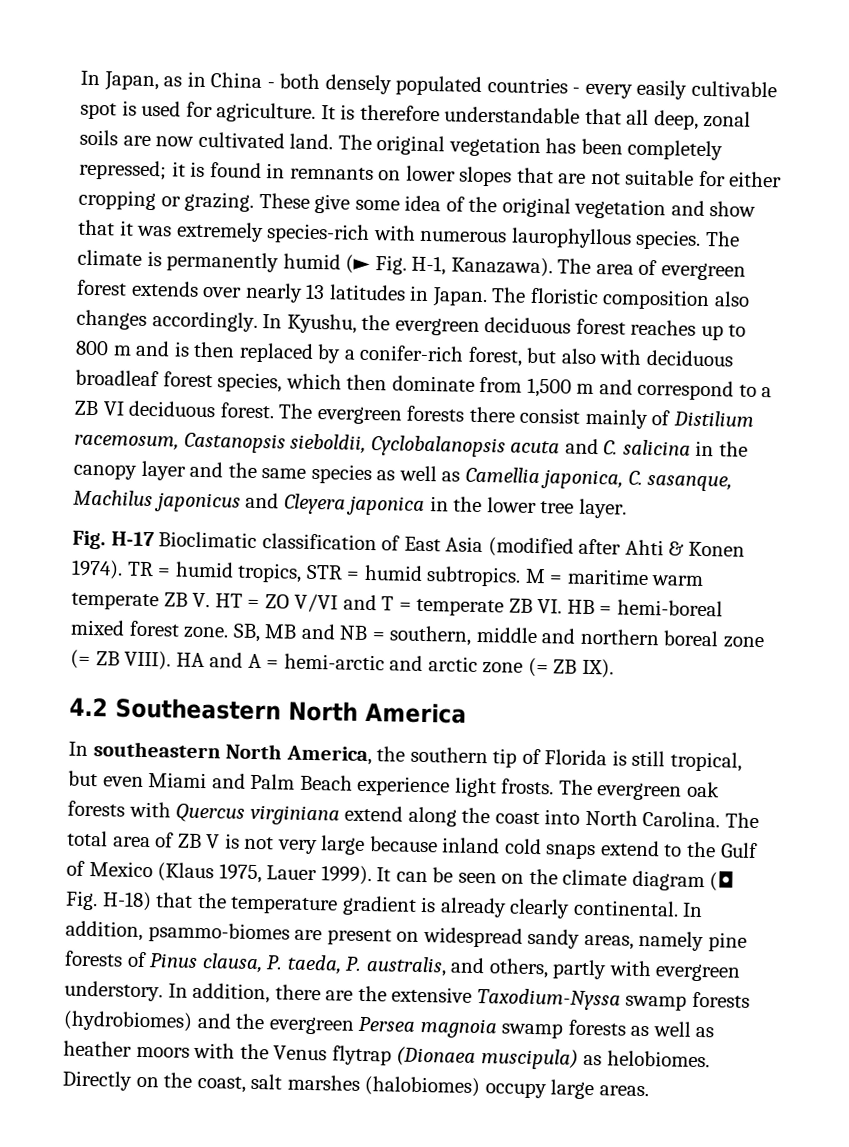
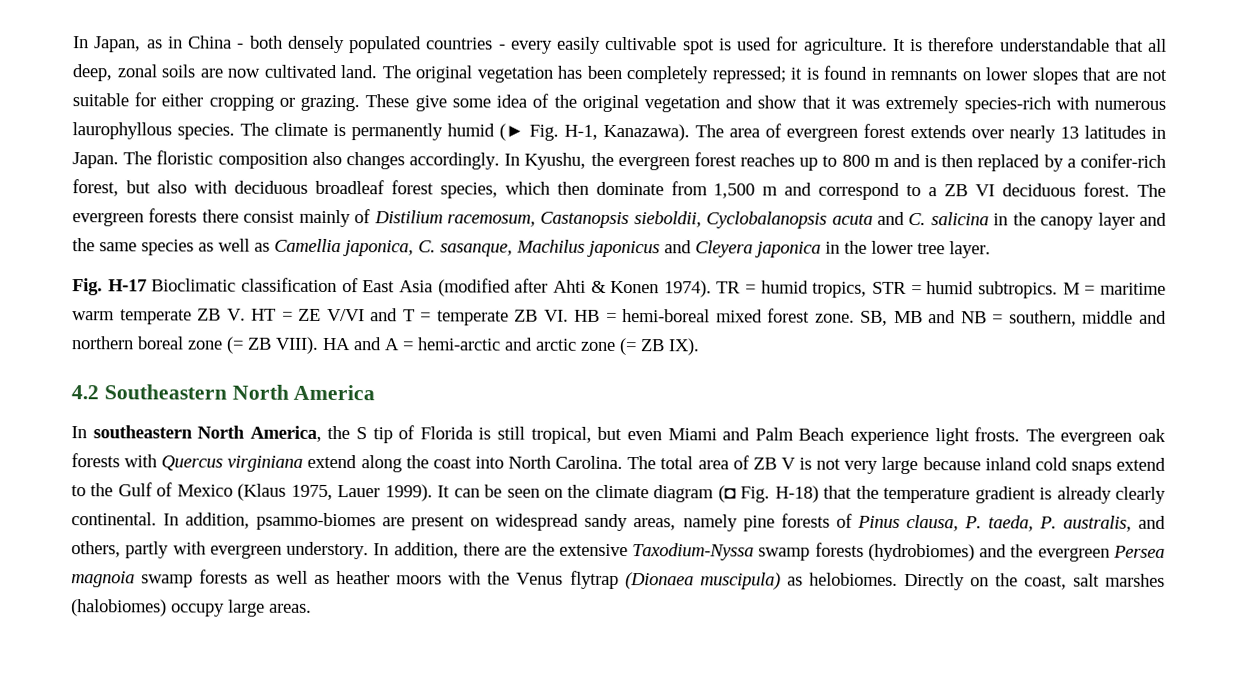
- In Kyushu, the evergreen deciduous forest reaches up to 800 m and is then replaced by a conifer-rich forest, but also with deciduous broadleaf forest species, which then dominate from 1,500 m and correspond to a ZB VI deciduous forest.
+ In Kyushu, the evergreen forest reaches up to 800 m and is then replaced by a conifer-rich forest, but also with deciduous broadleaf forest species, which then dominate from 1,500 m and correspond to a ZB VI deciduous forest.
- M = maritime warm temperate ZB V. HT = ZO V/VI and T = temperate ZB VI. HB = hemi-boreal mixed forest zone.
+ M = maritime warm temperate ZB V. HT = ZE V/VI and T = temperate ZB VI. HB = hemi-boreal mixed forest zone.
- In southeastern North America, the southern tip of Florida is still tropical, but even Miami and Palm Beach experience light frosts.
+ In southeastern North America, the S tip of Florida is still tropical, but even Miami and Palm Beach experience light frosts.

